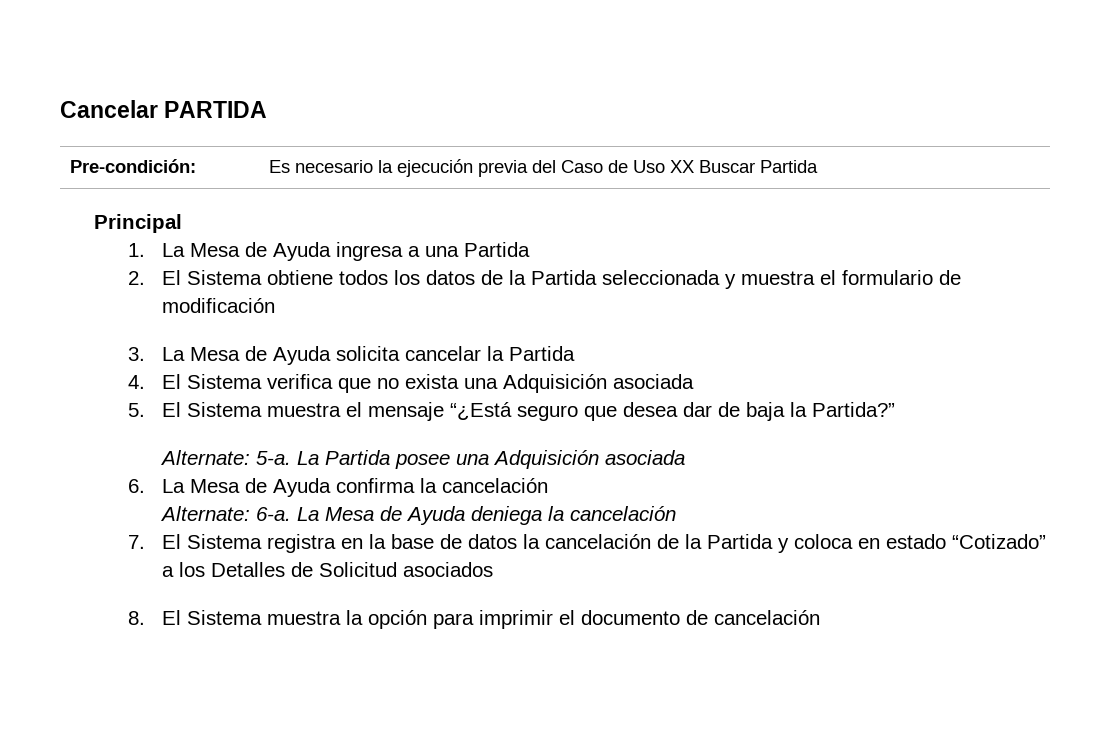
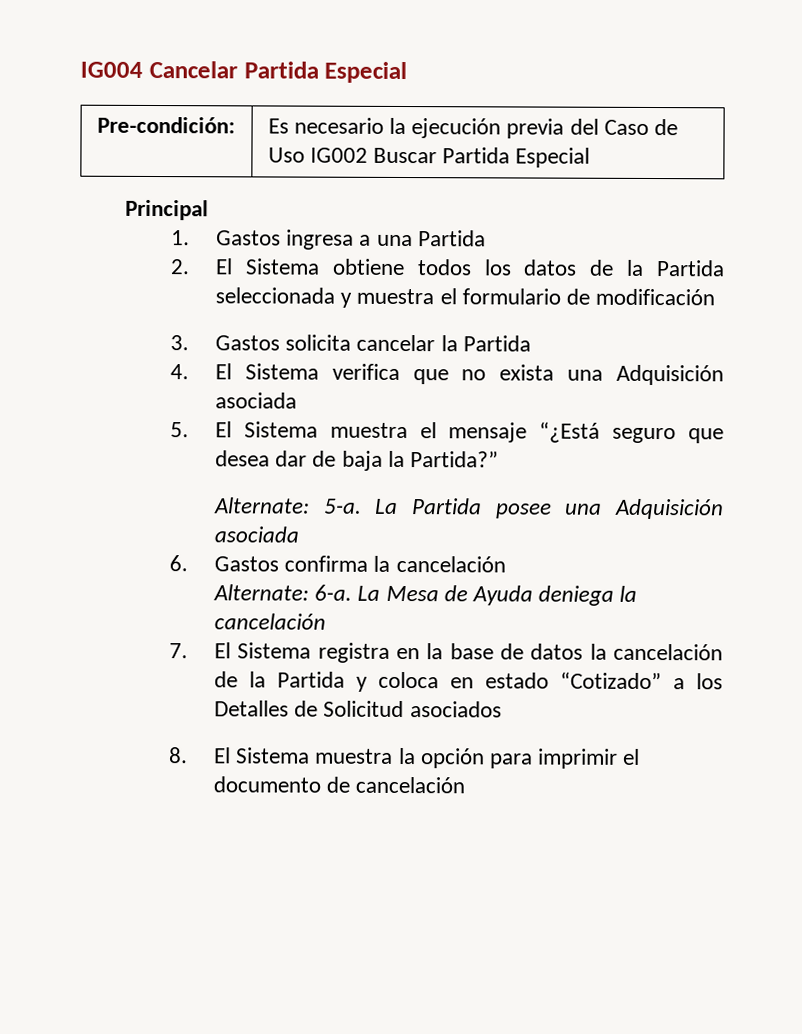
- Cancelar PARTIDA
+ IG004 Cancelar Partida Especial
- Pre-condición: | Es necesario la ejecución previa del Caso de Uso XX Buscar Partida
+ Pre-condición: | Es necesario la ejecución previa del Caso de Uso IG002 Buscar Partida Especial
- 1. La Mesa de Ayuda ingresa a una Partida
+ 1. Gastos ingresa a una Partida
- 3. La Mesa de Ayuda solicita cancelar la Partida
+ 3. Gastos solicita cancelar la Partida
- 6. La Mesa de Ayuda confirma la cancelación
+ 6. Gastos confirma la cancelación

